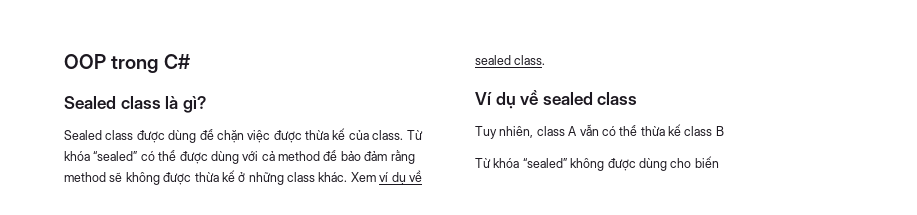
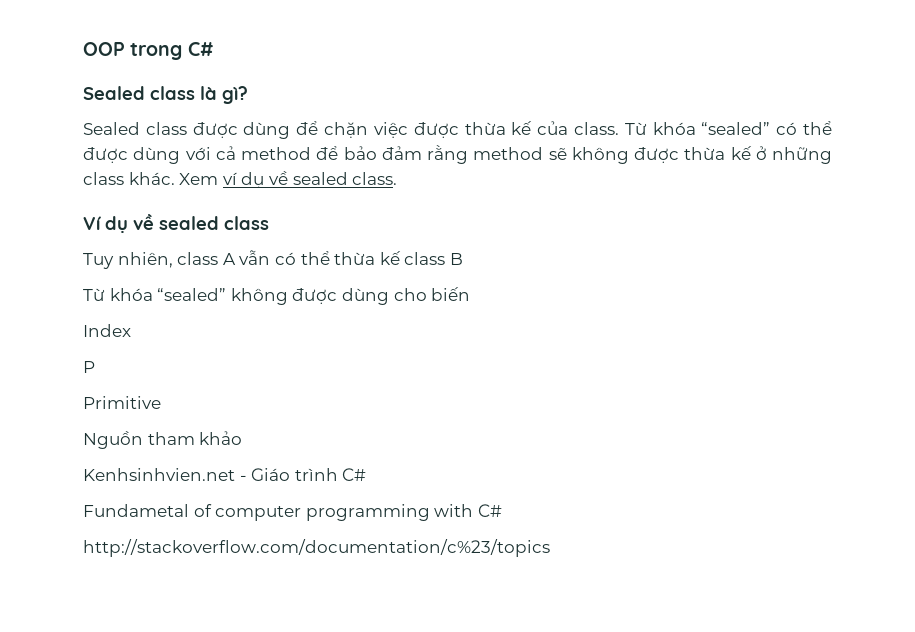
+ Index
+ P
+ Primitive
+ Nguồn tham khảo
+ Kenhsinhvien.net - Giáo trình C#
+ Fundametal of computer programming with C#
+ http://stackoverflow.com/documentation/c%23/topics

